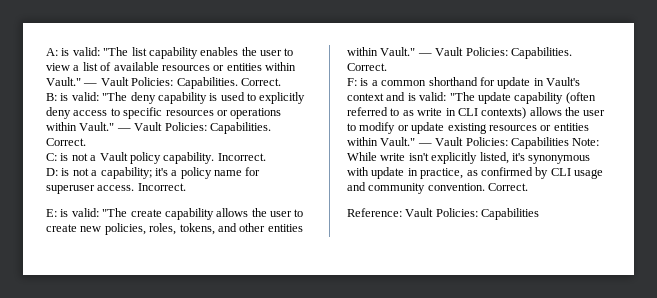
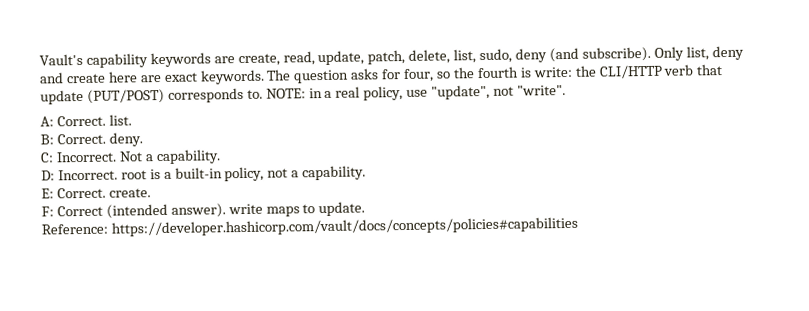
- A: is valid: "The list capability enables the user to view a list of available resources or entities within Vault." — Vault Policies: Capabilities. Correct.
+ Vault's capability keywords are create, read, update, patch, delete, list, sudo, deny (and subscribe). Only list, deny and create here are exact keywords. The question asks for four, so the fourth is write: the CLI/HTTP verb that update (PUT/POST) corresponds to. NOTE: in a real policy, use "update", not "write".
+ A: Correct. list.
- B: is valid: "The deny capability is used to explicitly deny access to specific resources or operations within Vault." — Vault Policies: Capabilities. Correct.
+ B: Correct. deny.
- C: is not a Vault policy capability. Incorrect.
- D: is not a capability; it's a policy name for superuser access. Incorrect.
- E: is valid: "The create capability allows the user to create new policies, roles, tokens, and other entities within Vault." — Vault Policies: Capabilities. Correct.
+ C: Incorrect. Not a capability.
+ D: Incorrect. root is a built-in policy, not a capability.
+ E: Correct. create.
- F: is a common shorthand for update in Vault's context and is valid: "The update capability (often referred to as write in CLI contexts) allows the user to modify or update existing resources or entities within Vault." — Vault Policies: Capabilities Note: While write isn't explicitly listed, it's synonymous with update in practice, as confirmed by CLI usage and community convention. Correct.
- Reference: Vault Policies: Capabilities
+ F: Correct (intended answer). write maps to update.
+ Reference: https://developer.hashicorp.com/vault/docs/concepts/policies#capabilities

